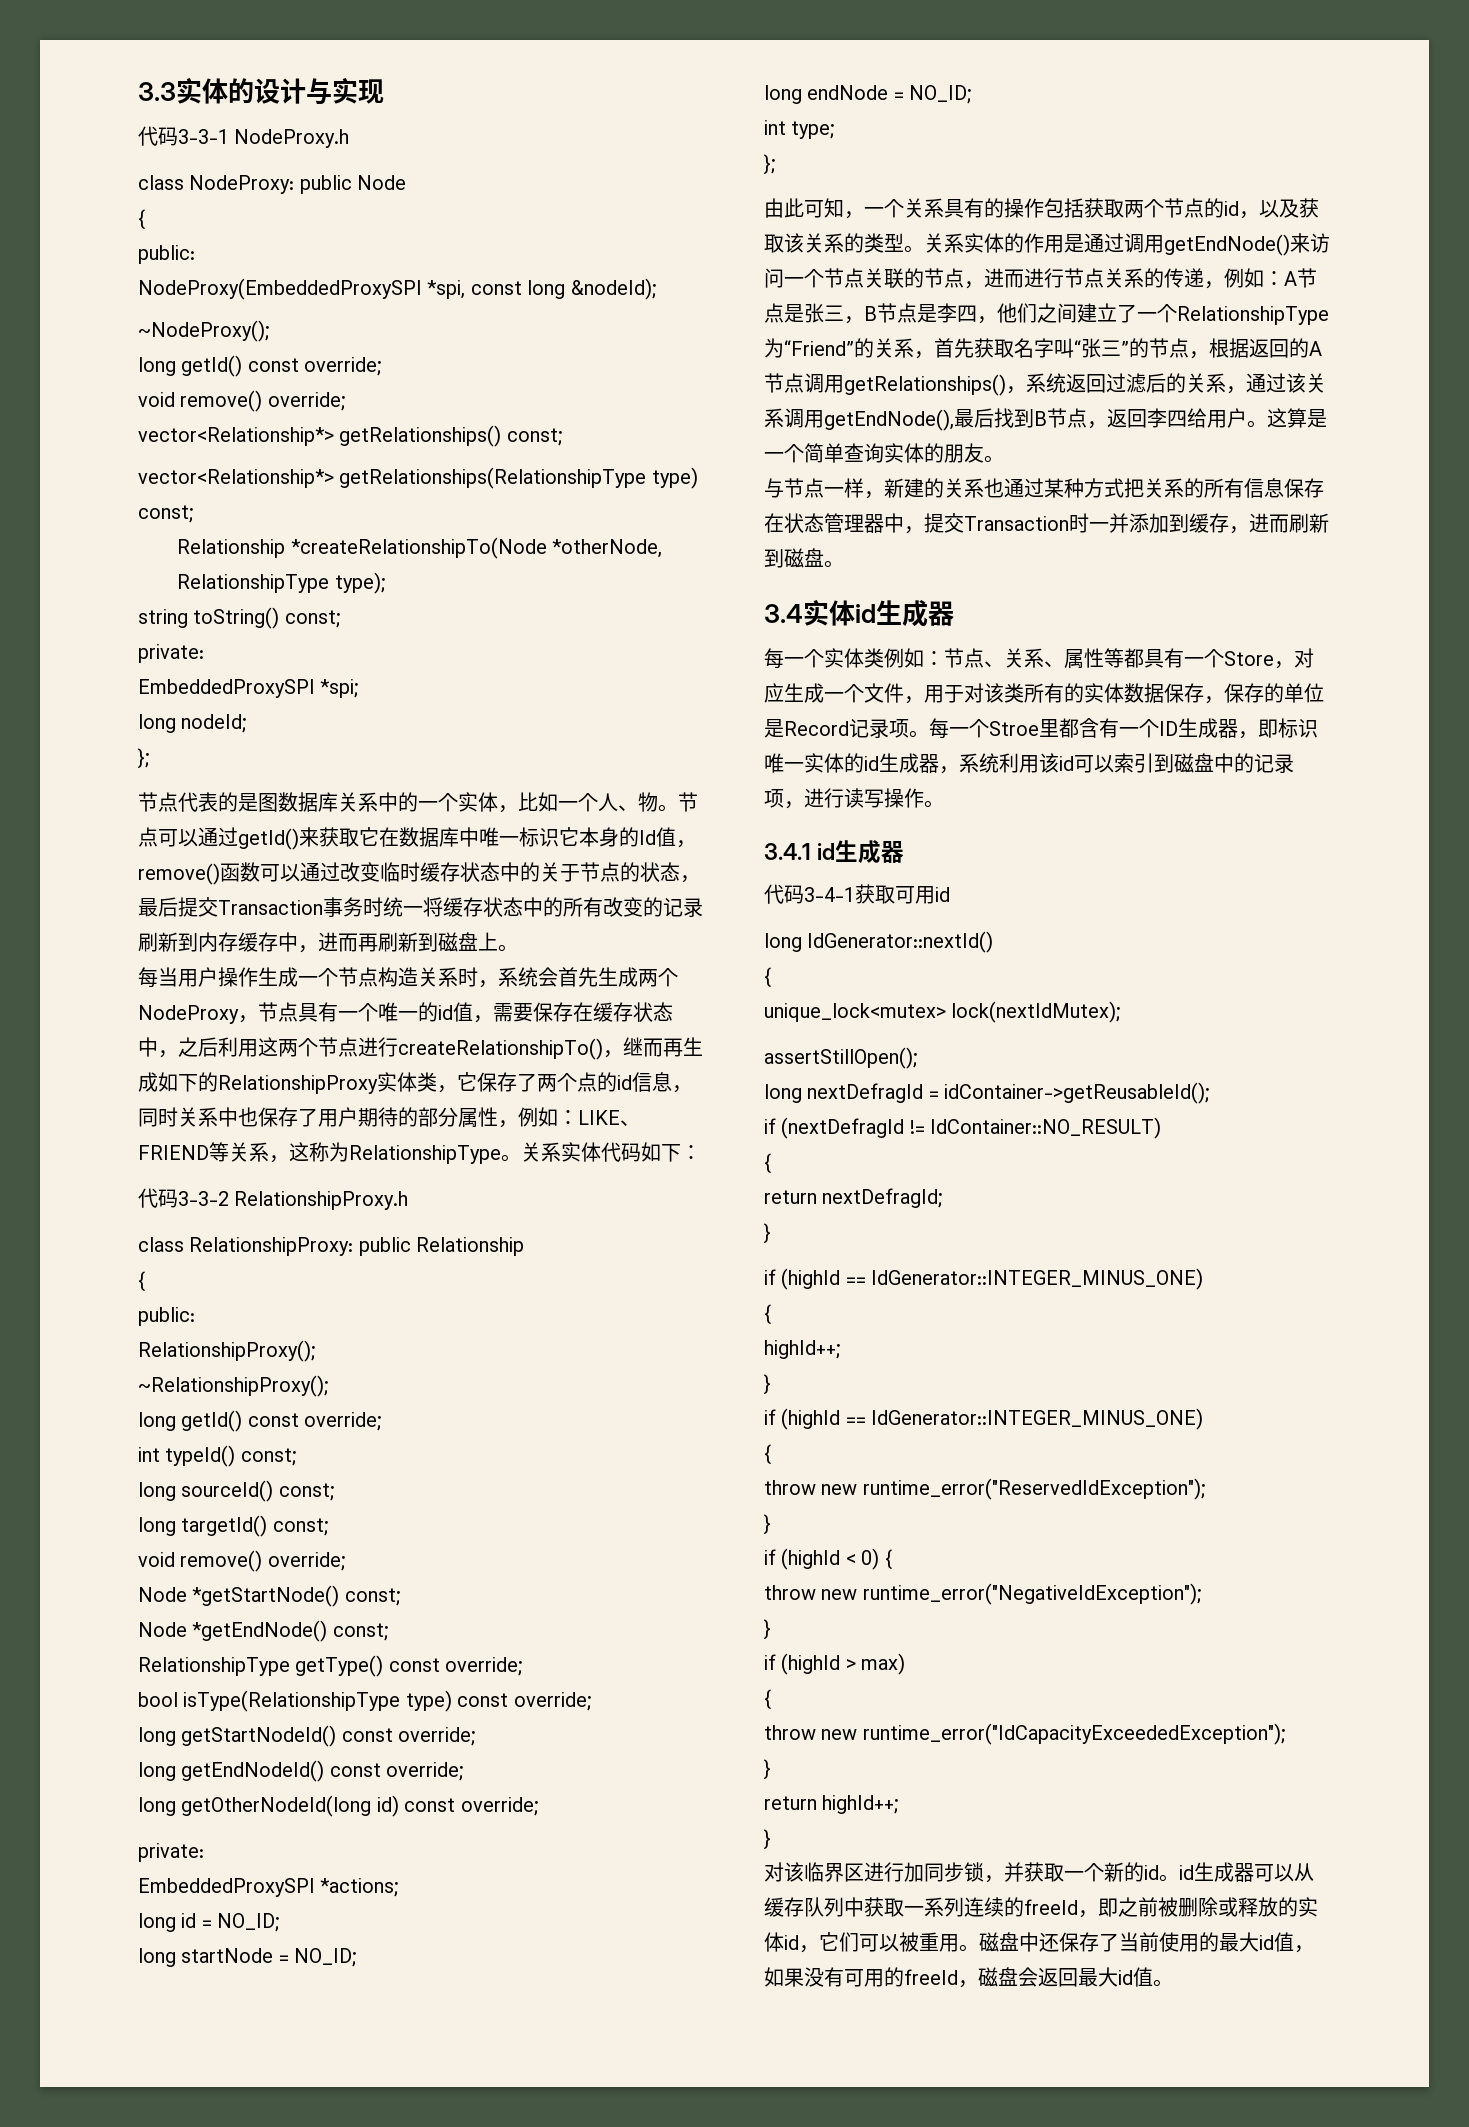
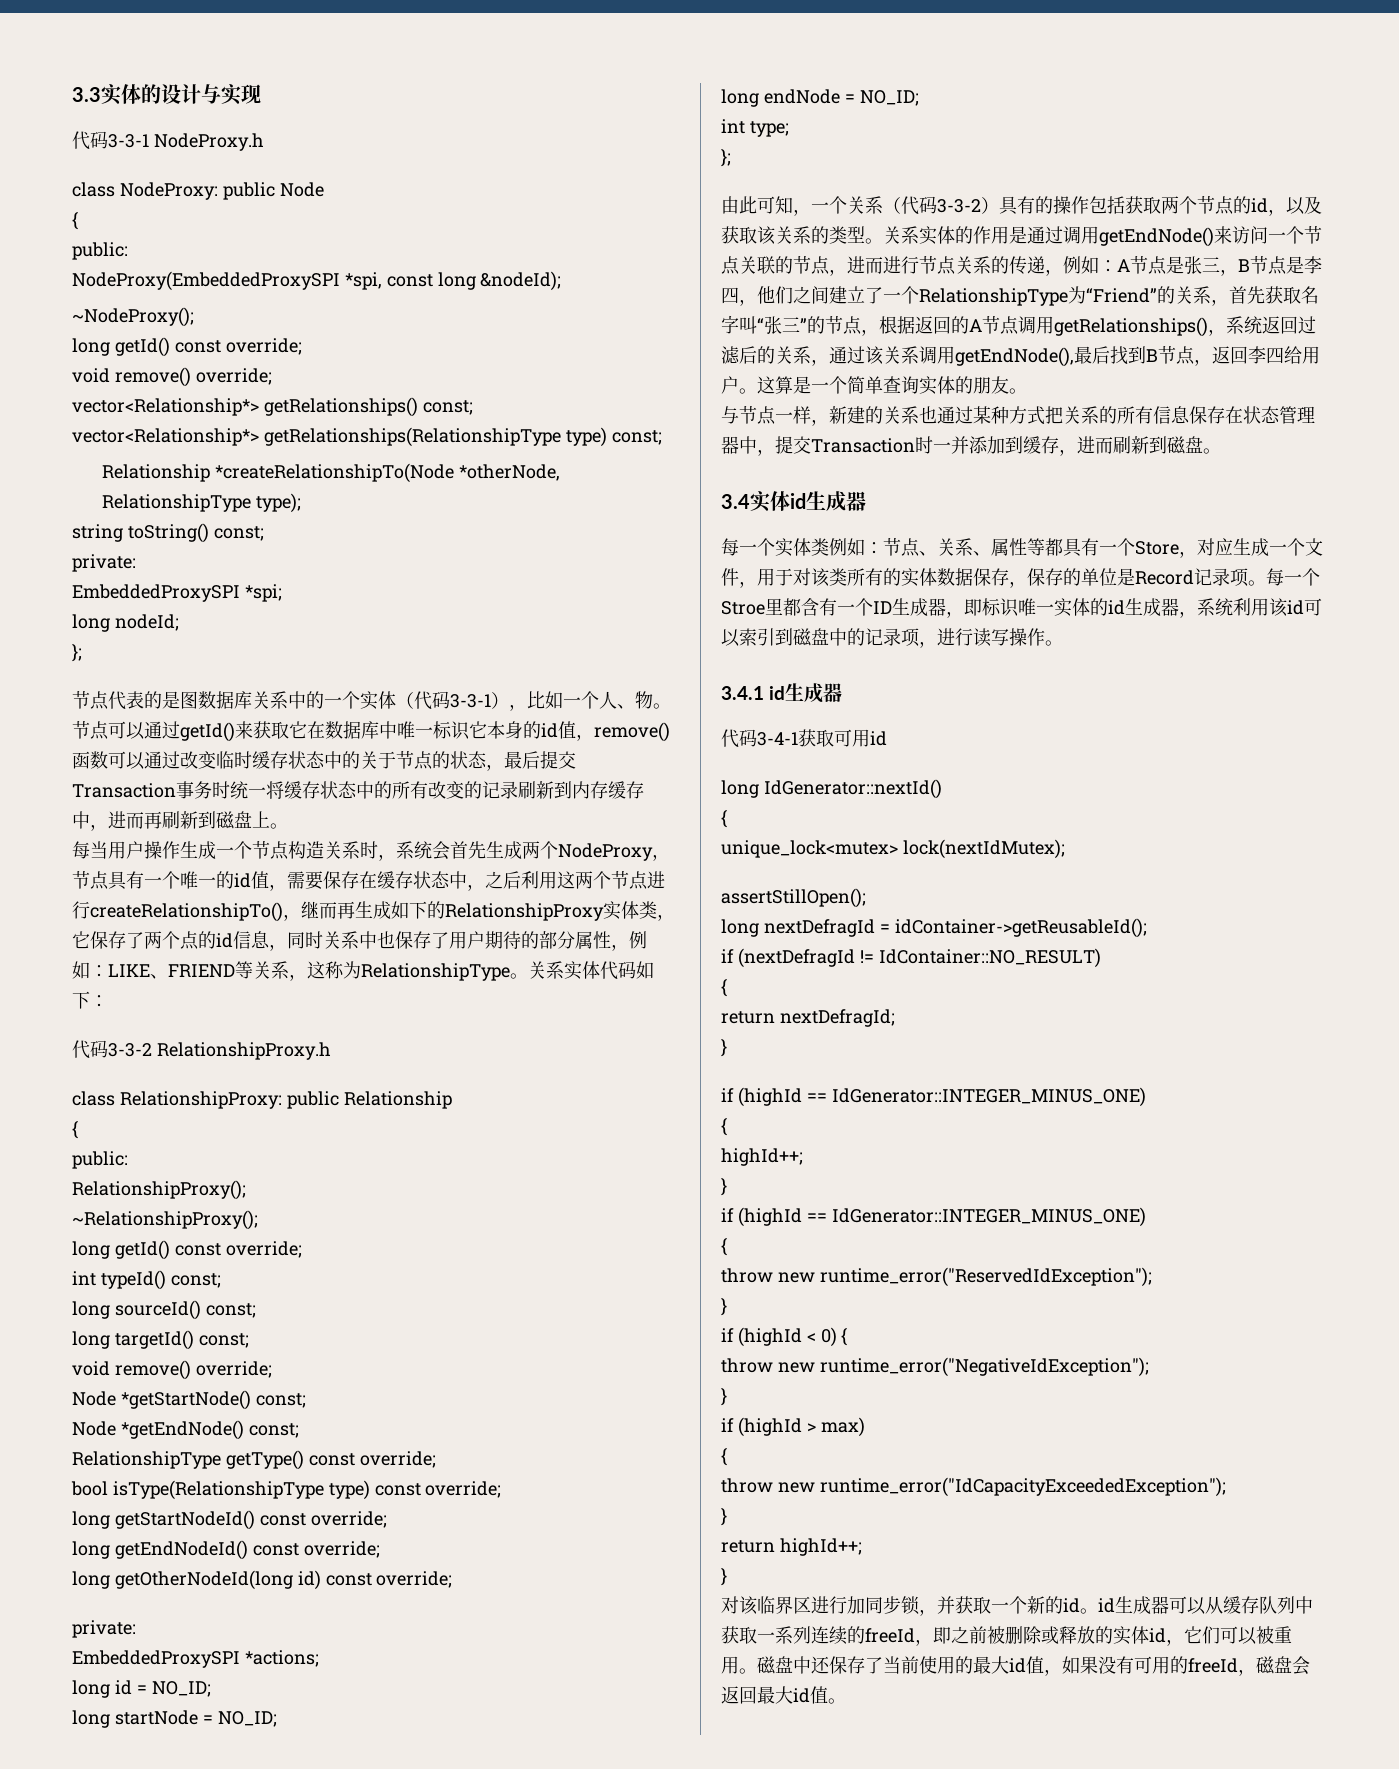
- 节点代表的是图数据库关系中的一个实体，比如一个人、物。
+ 节点代表的是图数据库关系中的一个实体（代码3-3-1），比如一个人、物。
- 节点可以通过getId()来获取它在数据库中唯一标识它本身的Id值，remove()函数可以通过改变临时缓存状态中的关于节点的状态，最后提交Transaction事务时统一将缓存状态中的所有改变的记录刷新到内存缓存中，进而再刷新到磁盘上。
+ 节点可以通过getId()来获取它在数据库中唯一标识它本身的id值，remove()函数可以通过改变临时缓存状态中的关于节点的状态，最后提交Transaction事务时统一将缓存状态中的所有改变的记录刷新到内存缓存中，进而再刷新到磁盘上。
- 由此可知，一个关系具有的操作包括获取两个节点的id，以及获取该关系的类型。
+ 由此可知，一个关系（代码3-3-2）具有的操作包括获取两个节点的id，以及获取该关系的类型。

